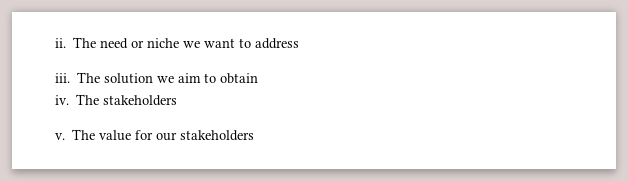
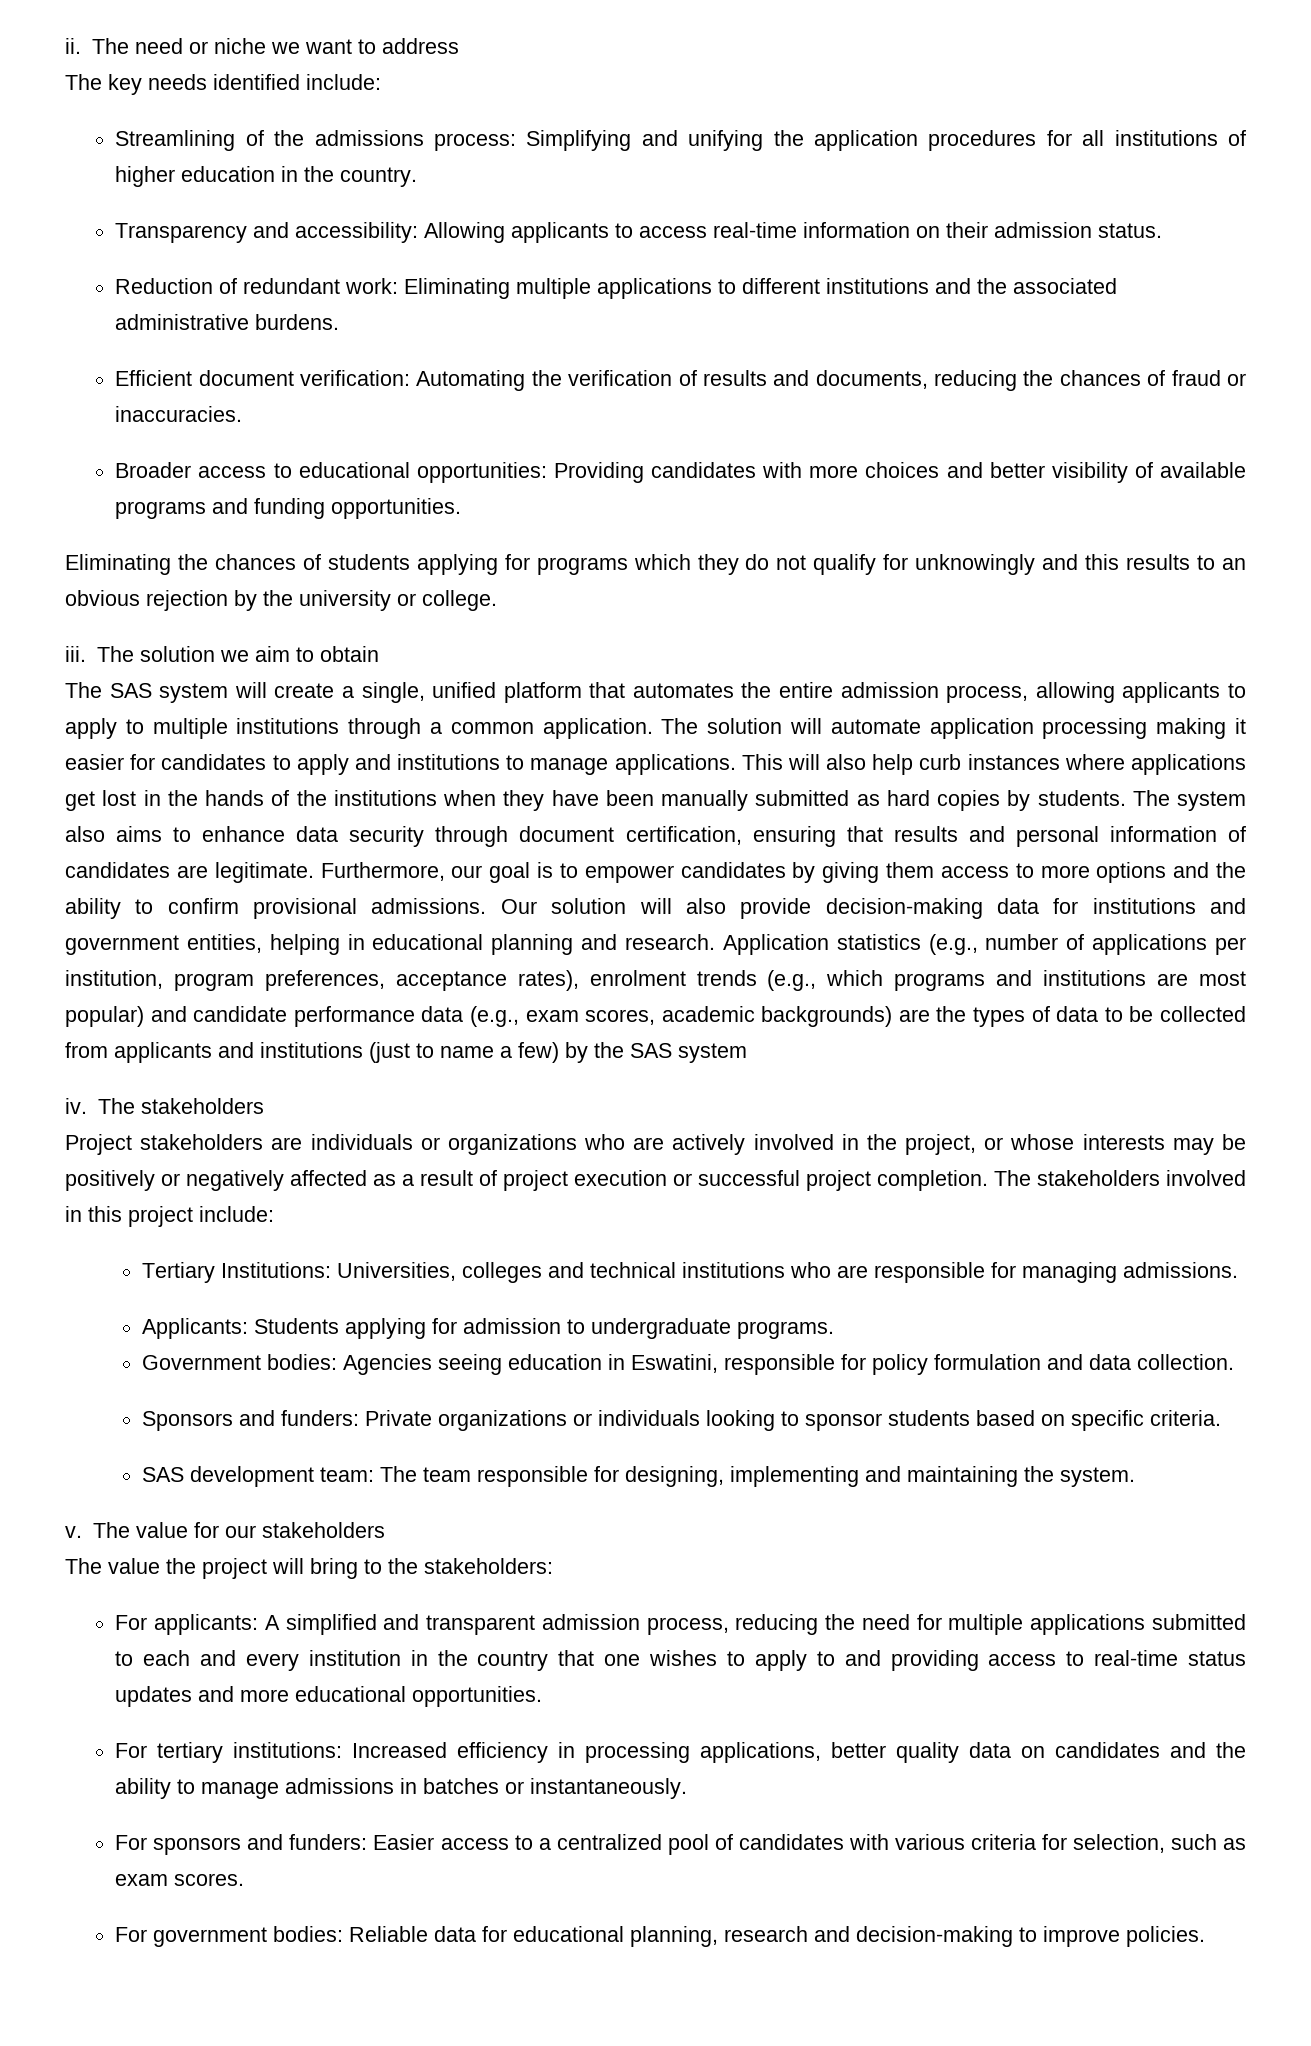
+ The key needs identified include:
+ Streamlining of the admissions process: Simplifying and unifying the application procedures for all institutions of higher education in the country.
+ Transparency and accessibility: Allowing applicants to access real-time information on their admission status.
+ Reduction of redundant work: Eliminating multiple applications to different institutions and the associated administrative burdens.
+ Efficient document verification: Automating the verification of results and documents, reducing the chances of fraud or inaccuracies.
+ Broader access to educational opportunities: Providing candidates with more choices and better visibility of available programs and funding opportunities.
+ Eliminating the chances of students applying for programs which they do not qualify for unknowingly and this results to an obvious rejection by the university or college.
+ The SAS system will create a single, unified platform that automates the entire admission process, allowing applicants to apply to multiple institutions through a common application. The solution will automate application processing making it easier for candidates to apply and institutions to manage applications. This will also help curb instances where applications get lost in the hands of the institutions when they have been manually submitted as hard copies by students. The system also aims to enhance data security through document certification, ensuring that results and personal information of candidates are legitimate. Furthermore, our goal is to empower candidates by giving them access to more options and the ability to confirm provisional admissions. Our solution will also provide decision-making data for institutions and government entities, helping in educational planning and research. Application statistics (e.g., number of applications per institution, program preferences, acceptance rates), enrolment trends (e.g., which programs and institutions are most popular) and candidate performance data (e.g., exam scores, academic backgrounds) are the types of data to be collected from applicants and institutions (just to name a few) by the SAS system
  iv. The stakeholders
+ Project stakeholders are individuals or organizations who are actively involved in the project, or whose interests may be positively or negatively affected as a result of project execution or successful project completion. The stakeholders involved in this project include:
+ Tertiary Institutions: Universities, colleges and technical institutions who are responsible for managing admissions.
+ Applicants: Students applying for admission to undergraduate programs.
+ Government bodies: Agencies seeing education in Eswatini, responsible for policy formulation and data collection.
+ Sponsors and funders: Private organizations or individuals looking to sponsor students based on specific criteria.
+ SAS development team: The team responsible for designing, implementing and maintaining the system.
+ The value the project will bring to the stakeholders:
+ For applicants: A simplified and transparent admission process, reducing the need for multiple applications submitted to each and every institution in the country that one wishes to apply to and providing access to real-time status updates and more educational opportunities.
+ For tertiary institutions: Increased efficiency in processing applications, better quality data on candidates and the ability to manage admissions in batches or instantaneously.
+ For sponsors and funders: Easier access to a centralized pool of candidates with various criteria for selection, such as exam scores.
+ For government bodies: Reliable data for educational planning, research and decision-making to improve policies.

